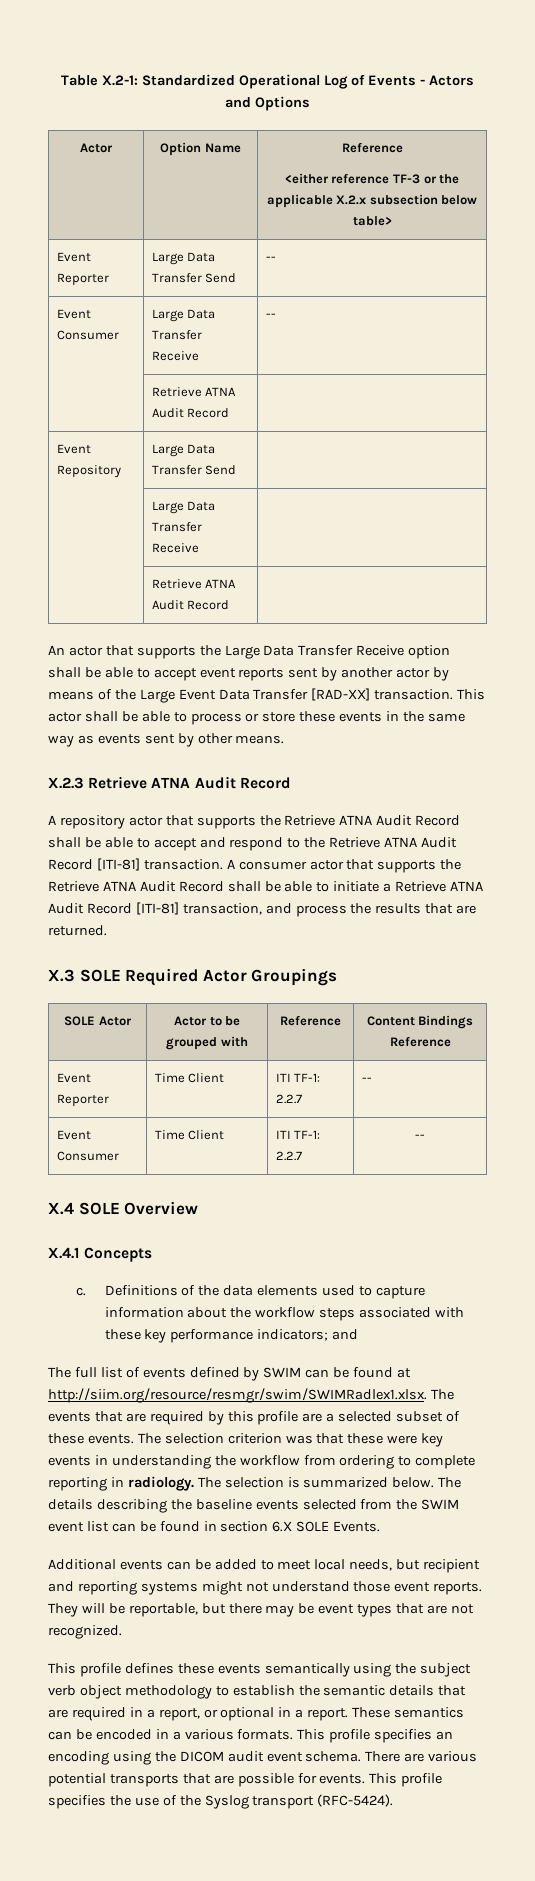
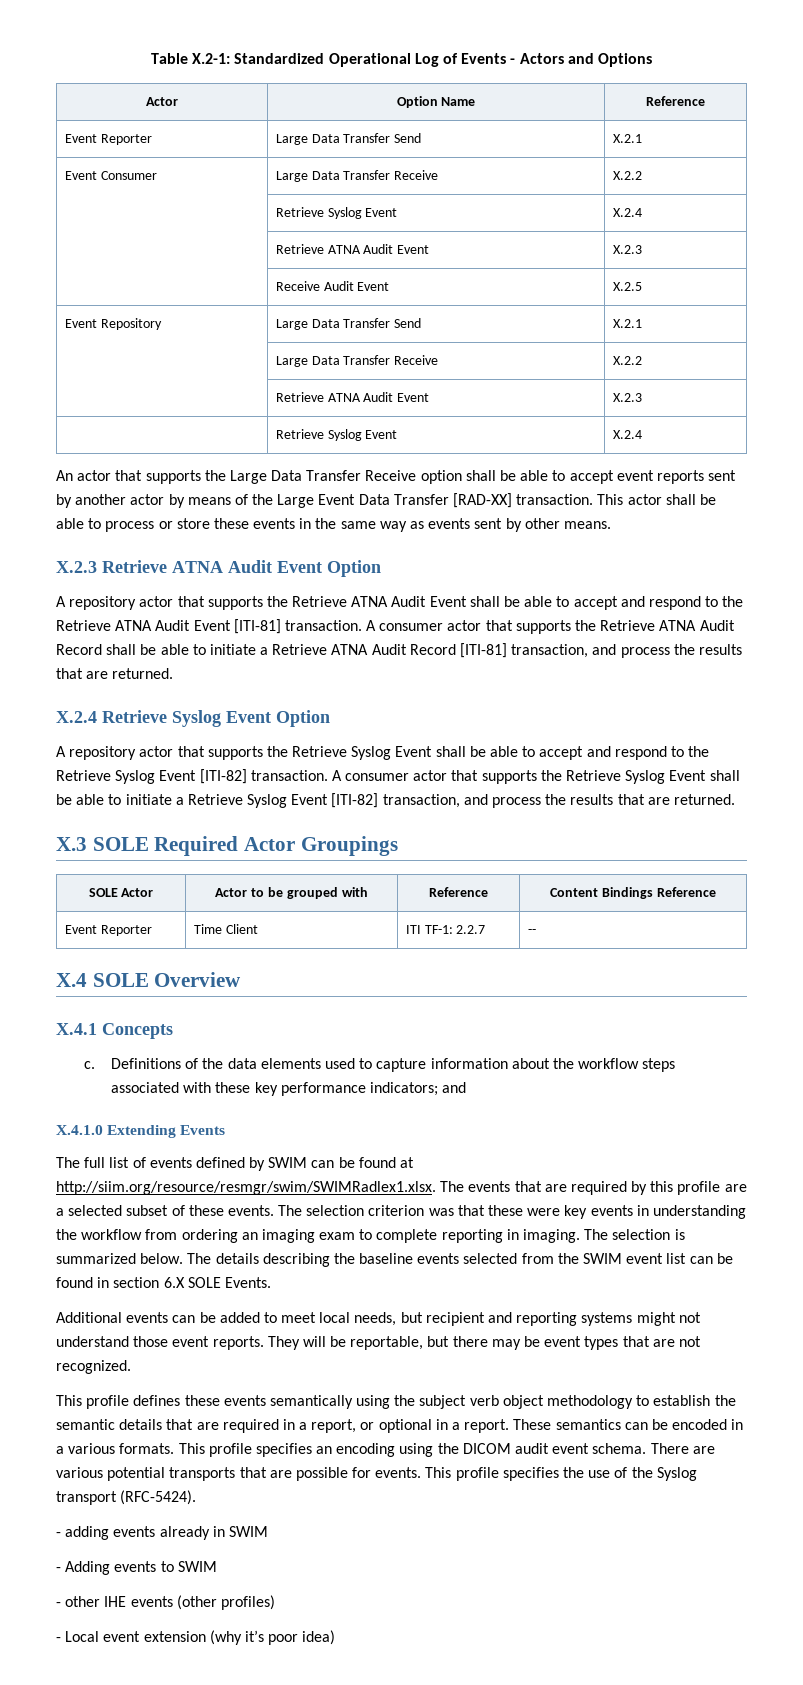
  Actor | Option Name | Reference
- <either reference TF-3 or the applicable X.2.x subsection below table>
- Event Reporter | Large Data Transfer Send | --
+ Event Reporter | Large Data Transfer Send | X.2.1
- Event Consumer | Large Data Transfer Receive | --
- | Retrieve ATNA Audit Record |
+ Event Consumer | Large Data Transfer Receive | X.2.2
+ | Retrieve Syslog Event | X.2.4
+ | Retrieve ATNA Audit Event | X.2.3
+ | Receive Audit Event | X.2.5
- Event Repository | Large Data Transfer Send |
- | Large Data Transfer Receive |
- | Retrieve ATNA Audit Record |
+ Event Repository | Large Data Transfer Send | X.2.1
+ | Large Data Transfer Receive | X.2.2
+ | Retrieve ATNA Audit Event | X.2.3
+ | Retrieve Syslog Event | X.2.4
- X.2.3 Retrieve ATNA Audit Record
+ X.2.3 Retrieve ATNA Audit Event Option
- A repository actor that supports the Retrieve ATNA Audit Record shall be able to accept and respond to the Retrieve ATNA Audit Record [ITI-81] transaction.
+ A repository actor that supports the Retrieve ATNA Audit Event shall be able to accept and respond to the Retrieve ATNA Audit Event [ITI-81] transaction.
+ X.2.4 Retrieve Syslog Event Option
+ A repository actor that supports the Retrieve Syslog Event shall be able to accept and respond to the Retrieve Syslog Event [ITI-82] transaction. A consumer actor that supports the Retrieve Syslog Event shall be able to initiate a Retrieve Syslog Event [ITI-82] transaction, and process the results that are returned.
- Event Consumer | Time Client | ITI TF-1: 2.2.7 | --
+ X.4.1.0 Extending Events
- The selection criterion was that these were key events in understanding the workflow from ordering to complete reporting in radiology.
+ The selection criterion was that these were key events in understanding the workflow from ordering an imaging exam to complete reporting in imaging.
+ - adding events already in SWIM
+ - Adding events to SWIM
+ - other IHE events (other profiles)
+ - Local event extension (why it’s poor idea)

